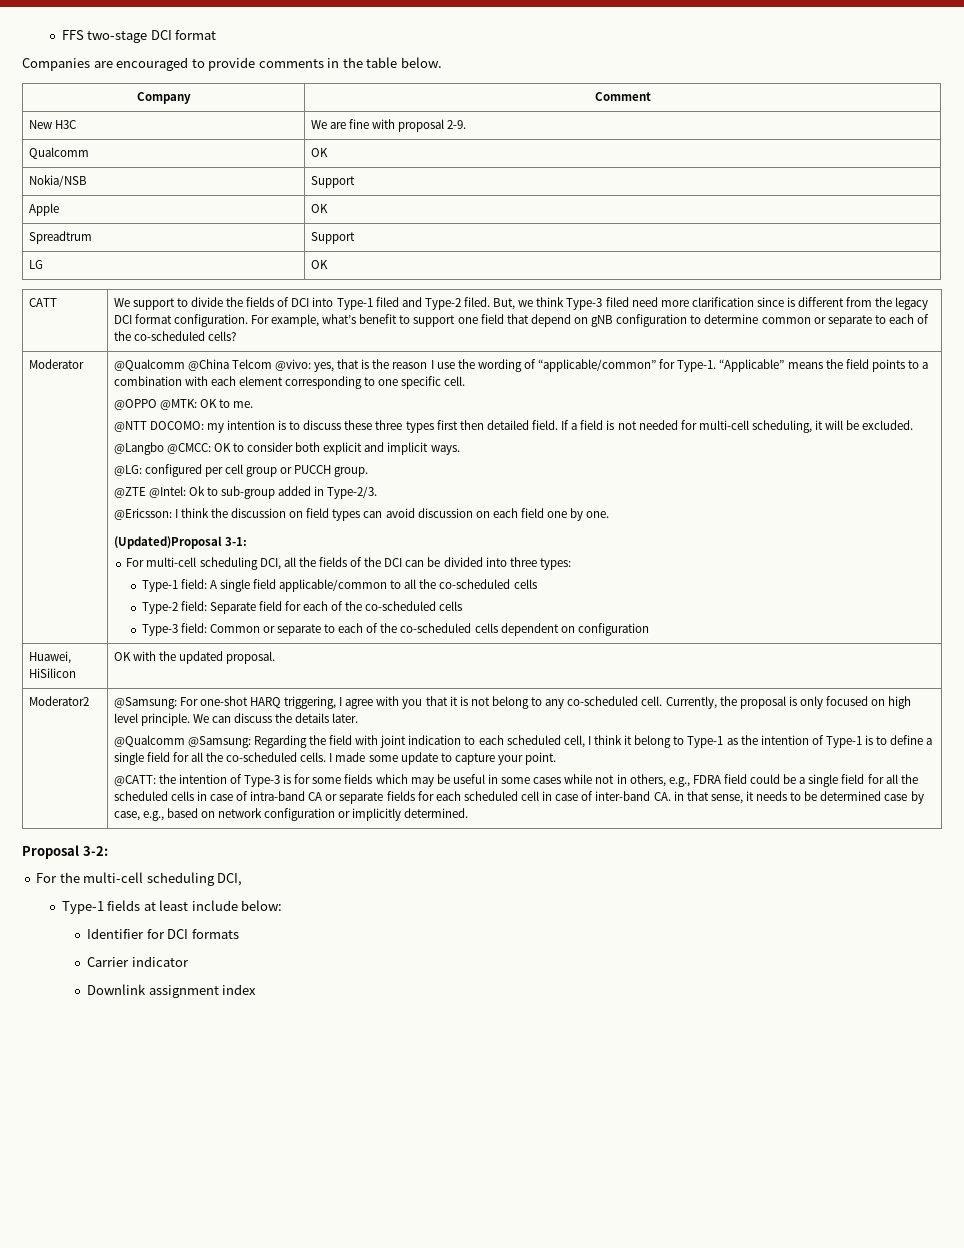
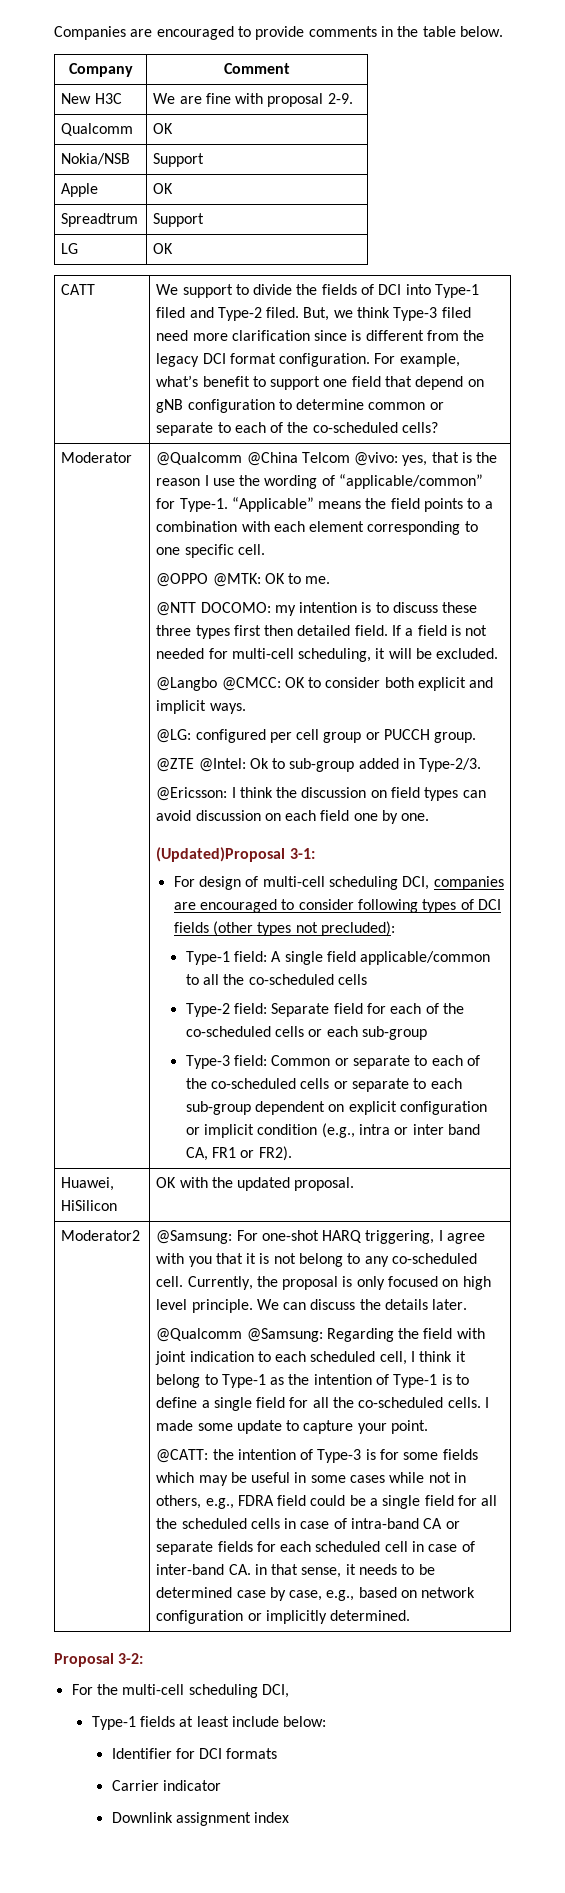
- FFS two-stage DCI format
- For multi-cell scheduling DCI, all the fields of the DCI can be divided into three types:
+ For design of multi-cell scheduling DCI, companies are encouraged to consider following types of DCI fields (other types not precluded):
- Type-2 field: Separate field for each of the co-scheduled cells
+ Type-2 field: Separate field for each of the co-scheduled cells or each sub-group
- Type-3 field: Common or separate to each of the co-scheduled cells dependent on configuration
+ Type-3 field: Common or separate to each of the co-scheduled cells or separate to each sub-group dependent on explicit configuration or implicit condition (e.g., intra or inter band CA, FR1 or FR2).

